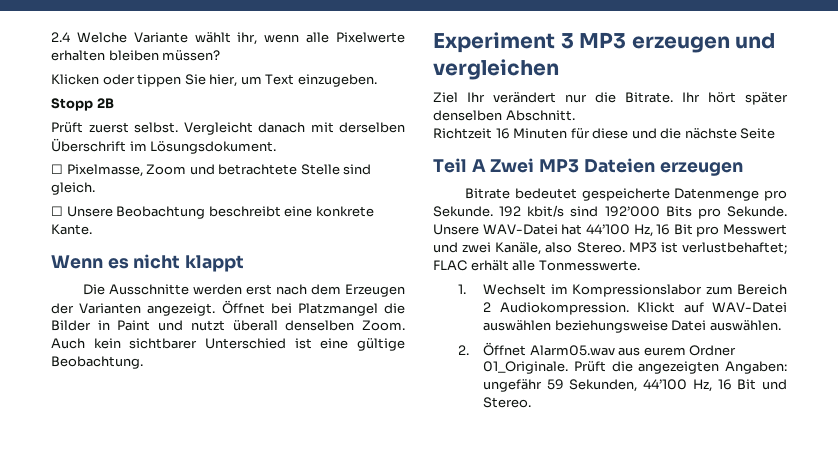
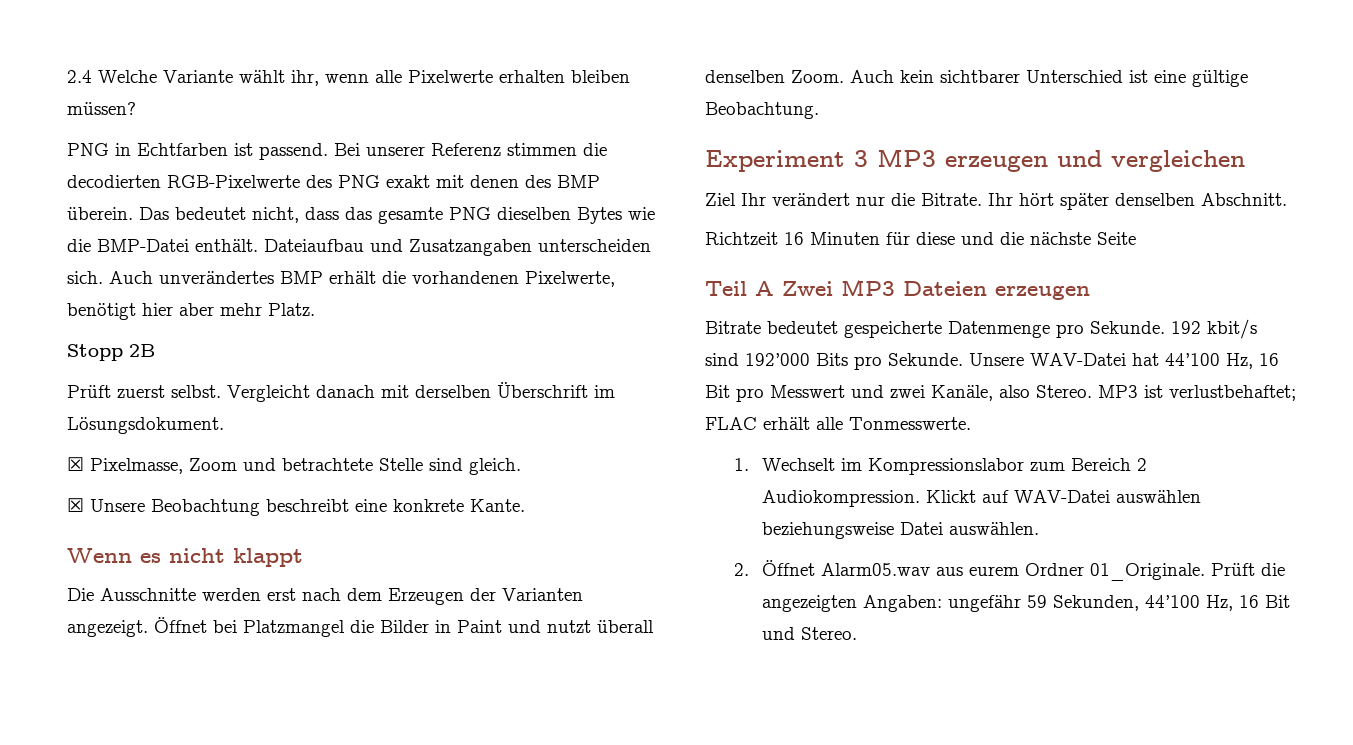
- Klicken oder tippen Sie hier, um Text einzugeben.
+ PNG in Echtfarben ist passend. Bei unserer Referenz stimmen die decodierten RGB-Pixelwerte des PNG exakt mit denen des BMP überein. Das bedeutet nicht, dass das gesamte PNG dieselben Bytes wie die BMP-Datei enthält. Dateiaufbau und Zusatzangaben unterscheiden sich. Auch unverändertes BMP erhält die vorhandenen Pixelwerte, benötigt hier aber mehr Platz.
- ☐ Pixelmasse, Zoom und betrachtete Stelle sind gleich.
+ ☒ Pixelmasse, Zoom und betrachtete Stelle sind gleich.
- ☐ Unsere Beobachtung beschreibt eine konkrete Kante.
+ ☒ Unsere Beobachtung beschreibt eine konkrete Kante.

